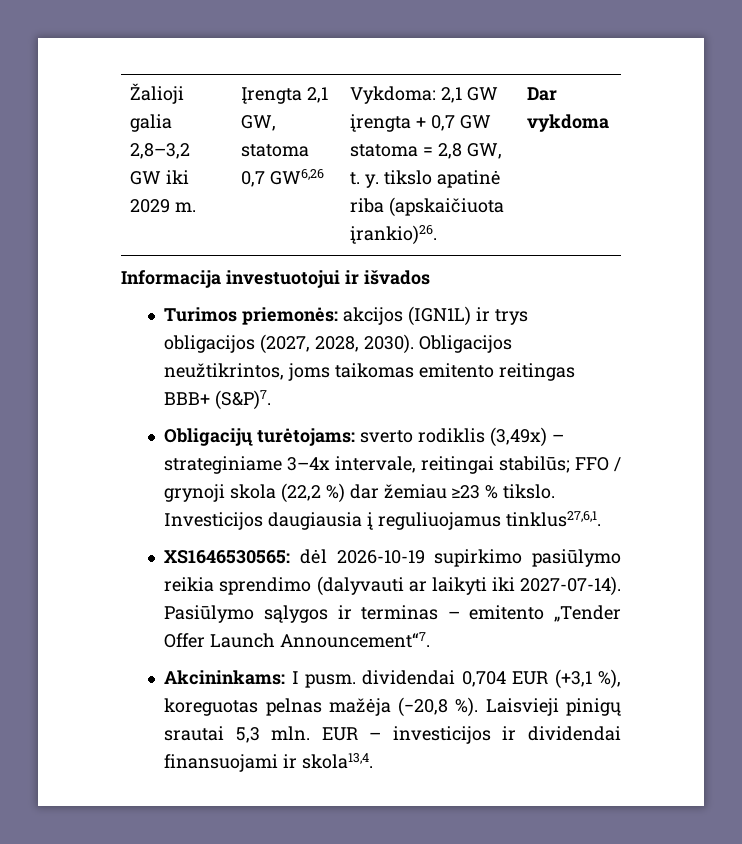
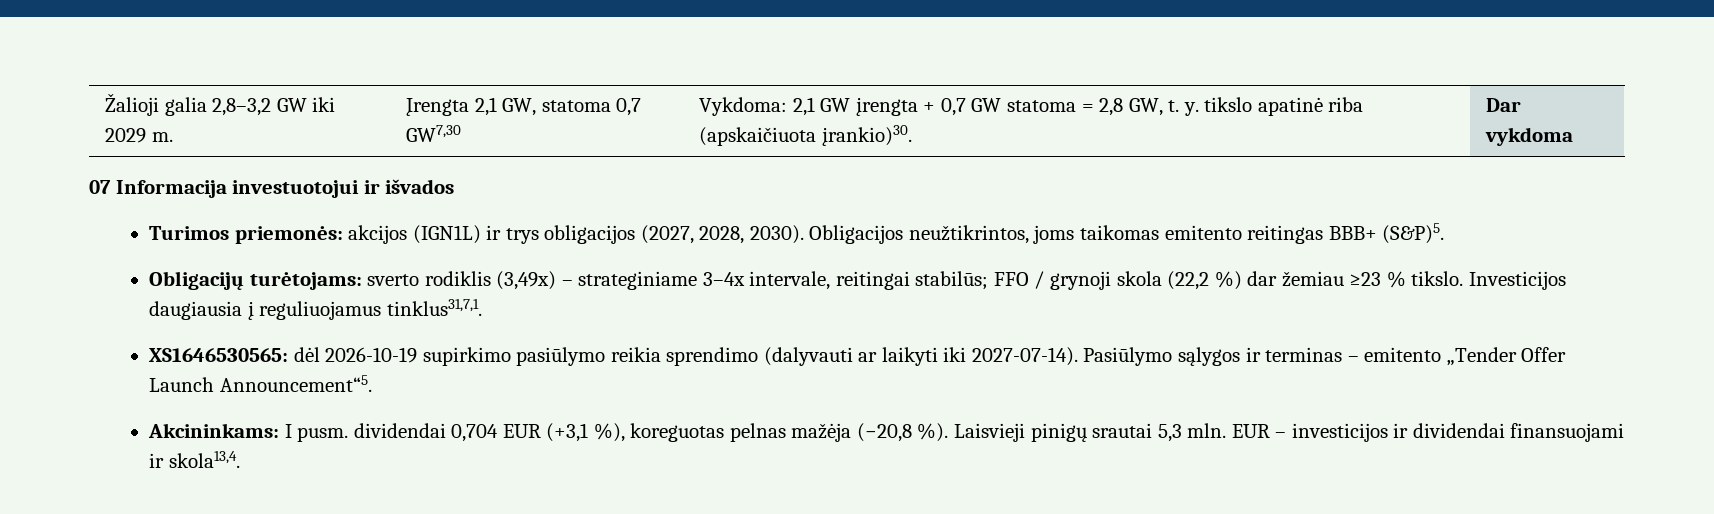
- Žalioji galia 2,8–3,2 GW iki 2029 m. | Įrengta 2,1 GW, statoma 0,7 GW6,26 | Vykdoma: 2,1 GW įrengta + 0,7 GW statoma = 2,8 GW, t. y. tikslo apatinė riba (apskaičiuota įrankio)26. | Dar vykdoma
+ Žalioji galia 2,8–3,2 GW iki 2029 m. | Įrengta 2,1 GW, statoma 0,7 GW7,30 | Vykdoma: 2,1 GW įrengta + 0,7 GW statoma = 2,8 GW, t. y. tikslo apatinė riba (apskaičiuota įrankio)30. | Dar vykdoma
- Informacija investuotojui ir išvados
+ 07 Informacija investuotojui ir išvados
- Obligacijos neužtikrintos, joms taikomas emitento reitingas BBB+ (S&P)7.
+ Obligacijos neužtikrintos, joms taikomas emitento reitingas BBB+ (S&P)5.
- Investicijos daugiausia į reguliuojamus tinklus27,6,1.
+ Investicijos daugiausia į reguliuojamus tinklus31,7,1.
- Pasiūlymo sąlygos ir terminas – emitento „Tender Offer Launch Announcement“7.
+ Pasiūlymo sąlygos ir terminas – emitento „Tender Offer Launch Announcement“5.

